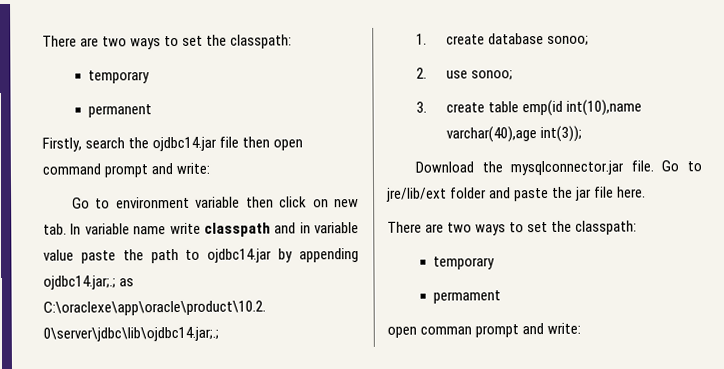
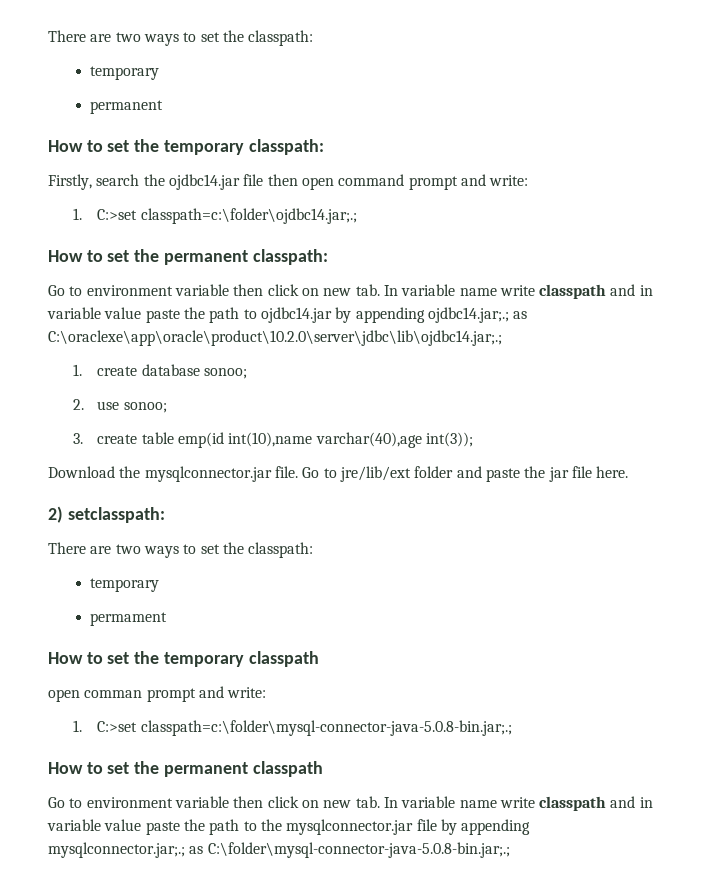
+ How to set the temporary classpath:
+ 1. C:>set classpath=c:\folder\ojdbc14.jar;.;
+ How to set the permanent classpath:
+ 2) setclasspath:
+ How to set the temporary classpath
+ 1. C:>set classpath=c:\folder\mysql-connector-java-5.0.8-bin.jar;.;
+ How to set the permanent classpath
+ Go to environment variable then click on new tab. In variable name write classpath and in variable value paste the path to the mysqlconnector.jar file by appending mysqlconnector.jar;.; as C:\folder\mysql-connector-java-5.0.8-bin.jar;.;

